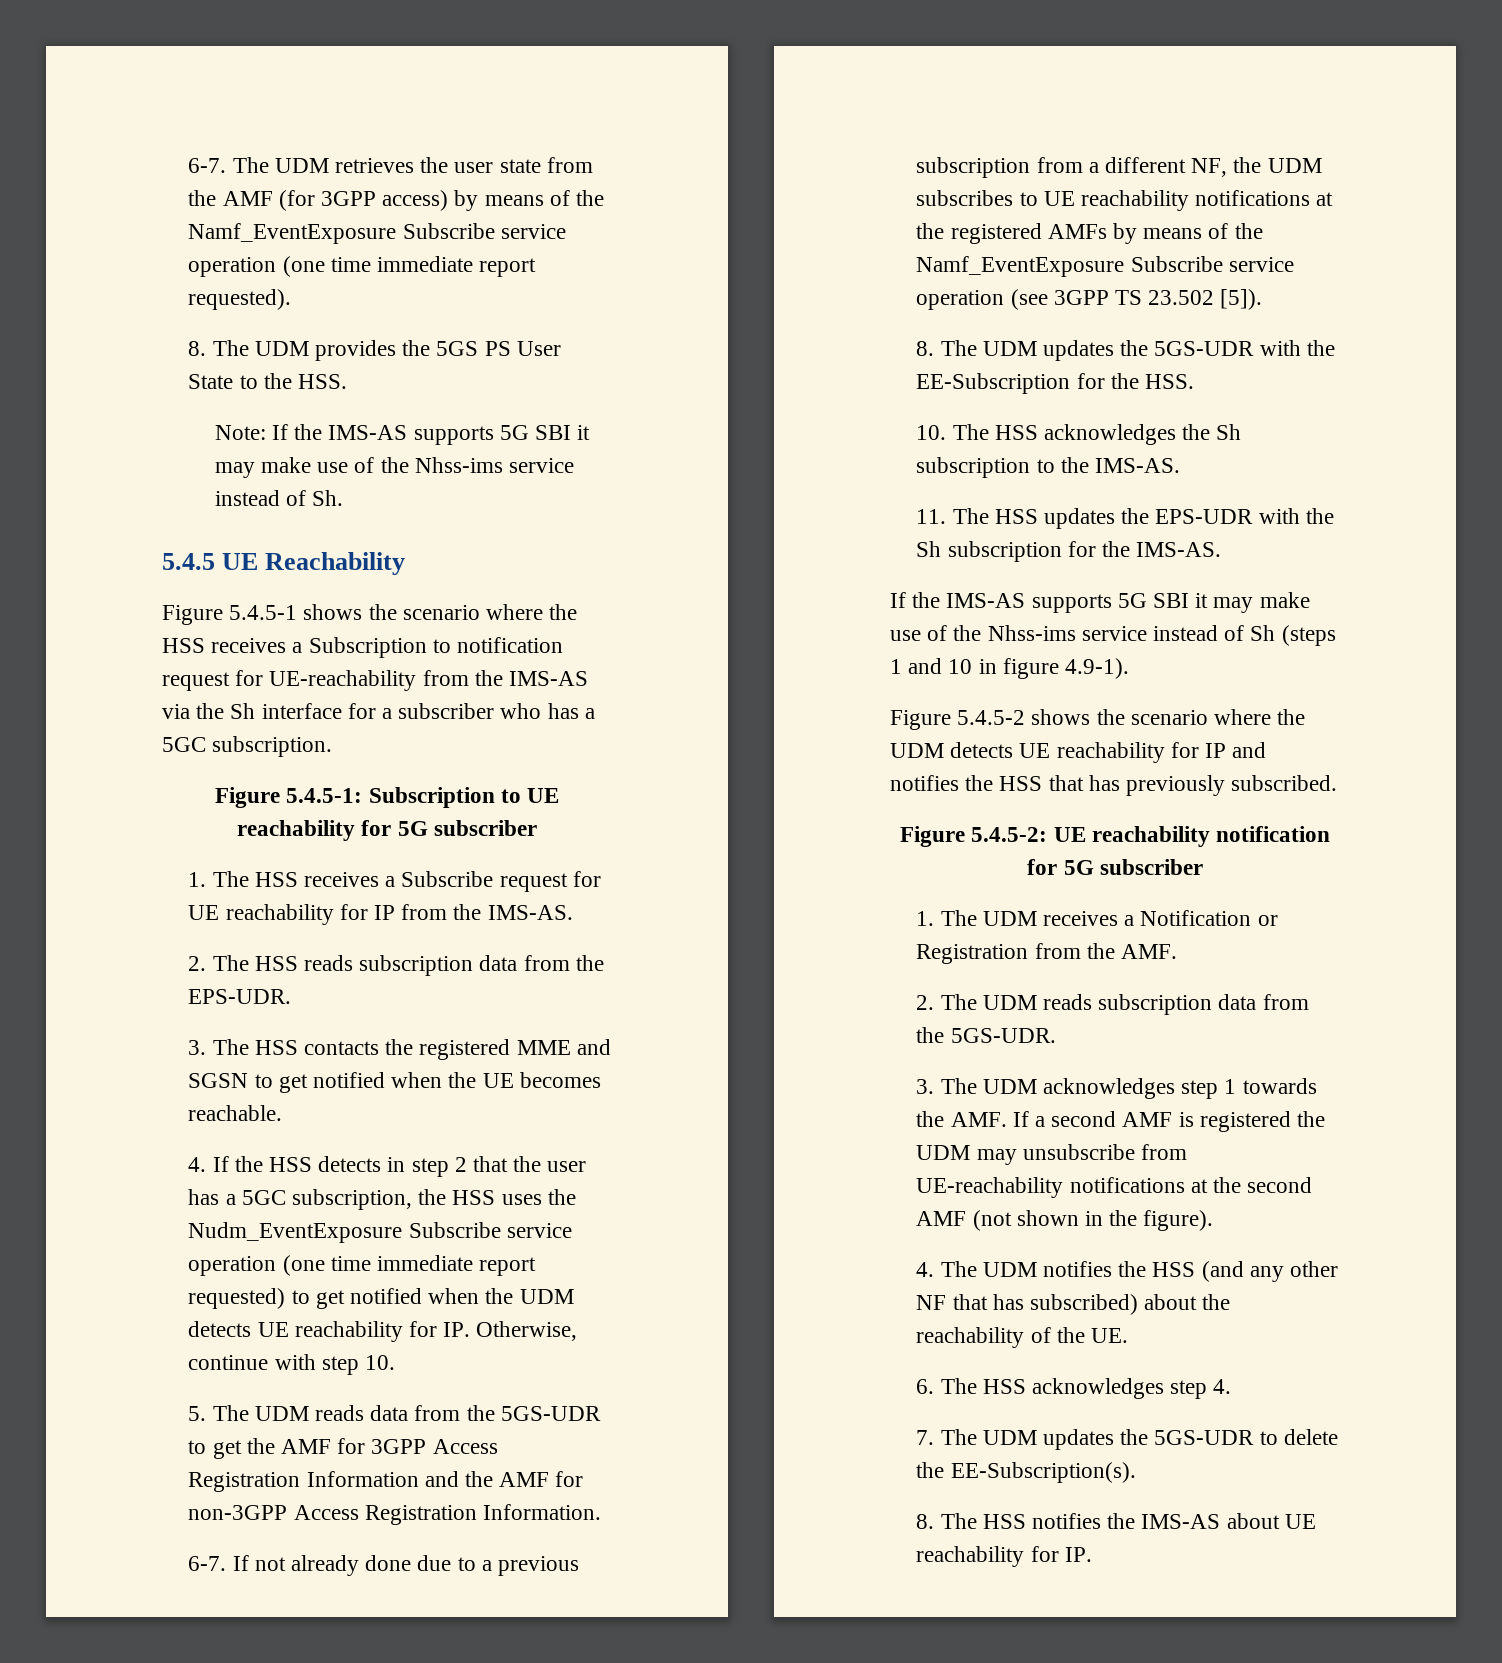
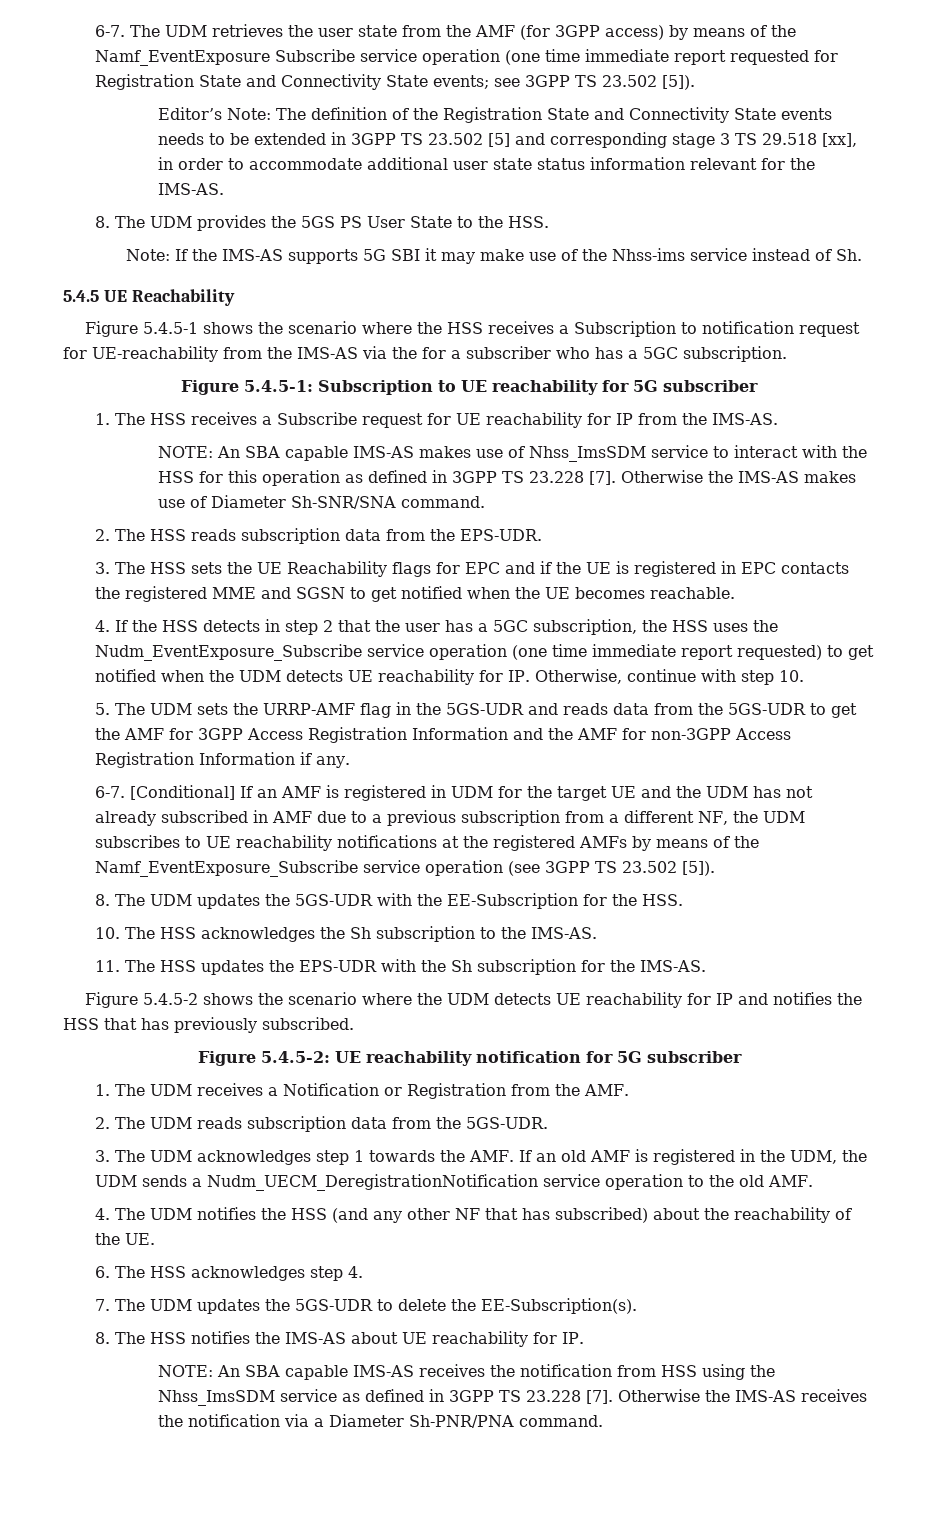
- The UDM retrieves the user state from the AMF (for 3GPP access) by means of the Namf_EventExposure Subscribe service operation (one time immediate report requested).
+ The UDM retrieves the user state from the AMF (for 3GPP access) by means of the Namf_EventExposure Subscribe service operation (one time immediate report requested for Registration State and Connectivity State events; see 3GPP TS 23.502 [5]).
+ Editor’s Note: The definition of the Registration State and Connectivity State events needs to be extended in 3GPP TS 23.502 [5] and corresponding stage 3 TS 29.518 [xx], in order to accommodate additional user state status information relevant for the IMS-AS.
- Figure 5.4.5-1 shows the scenario where the HSS receives a Subscription to notification request for UE-reachability from the IMS-AS via the Sh interface for a subscriber who has a 5GC subscription.
+ Figure 5.4.5-1 shows the scenario where the HSS receives a Subscription to notification request for UE-reachability from the IMS-AS via the for a subscriber who has a 5GC subscription.
+ NOTE: An SBA capable IMS-AS makes use of Nhss_ImsSDM service to interact with the HSS for this operation as defined in 3GPP TS 23.228 [7]. Otherwise the IMS-AS makes use of Diameter Sh-SNR/SNA command.
- 3. The HSS contacts the registered MME and SGSN to get notified when the UE becomes reachable.
+ 3. The HSS sets the UE Reachability flags for EPC and if the UE is registered in EPC contacts the registered MME and SGSN to get notified when the UE becomes reachable.
- 4. If the HSS detects in step 2 that the user has a 5GC subscription, the HSS uses the Nudm_EventExposure Subscribe service operation (one time immediate report requested) to get notified when the UDM detects UE reachability for IP. Otherwise, continue with step 10.
+ 4. If the HSS detects in step 2 that the user has a 5GC subscription, the HSS uses the Nudm_EventExposure_Subscribe service operation (one time immediate report requested) to get notified when the UDM detects UE reachability for IP. Otherwise, continue with step 10.
- 5. The UDM reads data from the 5GS-UDR to get the AMF for 3GPP Access Registration Information and the AMF for non-3GPP Access Registration Information.
- 6-7. If not already done due to a previous subscription from a different NF, the UDM subscribes to UE reachability notifications at the registered AMFs by means of the Namf_EventExposure Subscribe service operation (see 3GPP TS 23.502 [5]).
+ 5. The UDM sets the URRP-AMF flag in the 5GS-UDR and reads data from the 5GS-UDR to get the AMF for 3GPP Access Registration Information and the AMF for non-3GPP Access Registration Information if any.
+ 6-7. [Conditional] If an AMF is registered in UDM for the target UE and the UDM has not already subscribed in AMF due to a previous subscription from a different NF, the UDM subscribes to UE reachability notifications at the registered AMFs by means of the Namf_EventExposure_Subscribe service operation (see 3GPP TS 23.502 [5]).
- If the IMS-AS supports 5G SBI it may make use of the Nhss-ims service instead of Sh (steps 1 and 10 in figure 4.9-1).
- 3. The UDM acknowledges step 1 towards the AMF. If a second AMF is registered the UDM may unsubscribe from UE-reachability notifications at the second AMF (not shown in the figure).
+ 3. The UDM acknowledges step 1 towards the AMF. If an old AMF is registered in the UDM, the UDM sends a Nudm_UECM_DeregistrationNotification service operation to the old AMF.
+ NOTE: An SBA capable IMS-AS receives the notification from HSS using the Nhss_ImsSDM service as defined in 3GPP TS 23.228 [7]. Otherwise the IMS-AS receives the notification via a Diameter Sh-PNR/PNA command.

